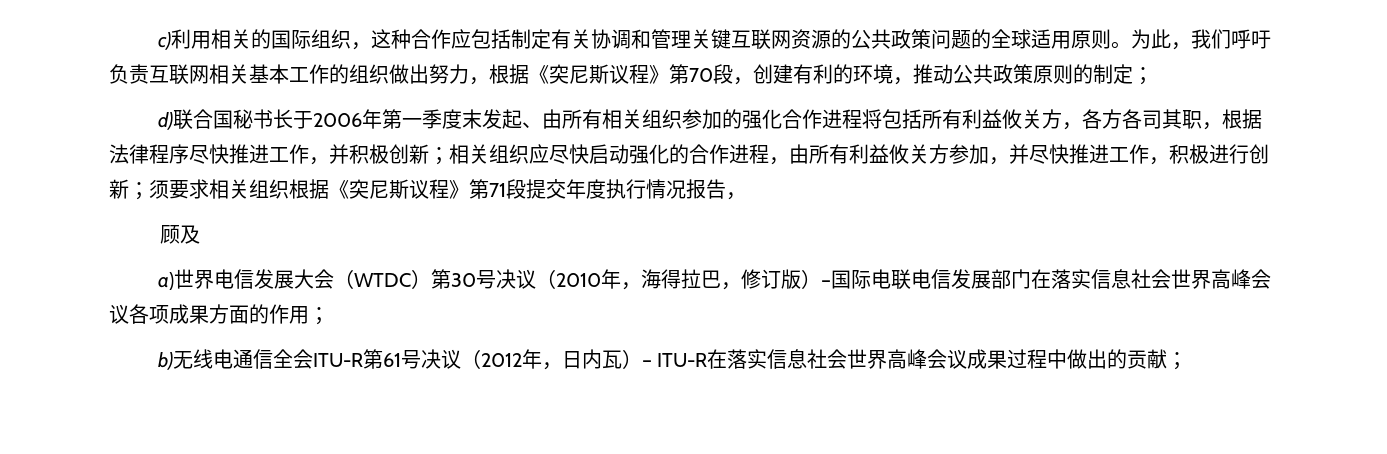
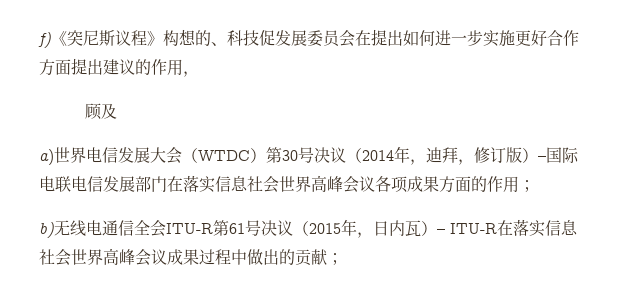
- c)利用相关的国际组织，这种合作应包括制定有关协调和管理关键互联网资源的公共政策问题的全球适用原则。为此，我们呼吁负责互联网相关基本工作的组织做出努力，根据《突尼斯议程》第70段，创建有利的环境，推动公共政策原则的制定；
- d)联合国秘书长于2006年第一季度末发起、由所有相关组织参加的强化合作进程将包括所有利益攸关方，各方各司其职，根据法律程序尽快推进工作，并积极创新；相关组织应尽快启动强化的合作进程，由所有利益攸关方参加，并尽快推进工作，积极进行创新；须要求相关组织根据《突尼斯议程》第71段提交年度执行情况报告，
+ f)《突尼斯议程》构想的、科技促发展委员会在提出如何进一步实施更好合作方面提出建议的作用，
- a)世界电信发展大会（WTDC）第30号决议（2010年，海得拉巴，修订版）–国际电联电信发展部门在落实信息社会世界高峰会议各项成果方面的作用；
+ a)世界电信发展大会（WTDC）第30号决议（2014年，迪拜，修订版）–国际电联电信发展部门在落实信息社会世界高峰会议各项成果方面的作用；
- b)无线电通信全会ITU-R第61号决议（2012年，日内瓦）– ITU-R在落实信息社会世界高峰会议成果过程中做出的贡献；
+ b)无线电通信全会ITU-R第61号决议（2015年，日内瓦）– ITU-R在落实信息社会世界高峰会议成果过程中做出的贡献；

